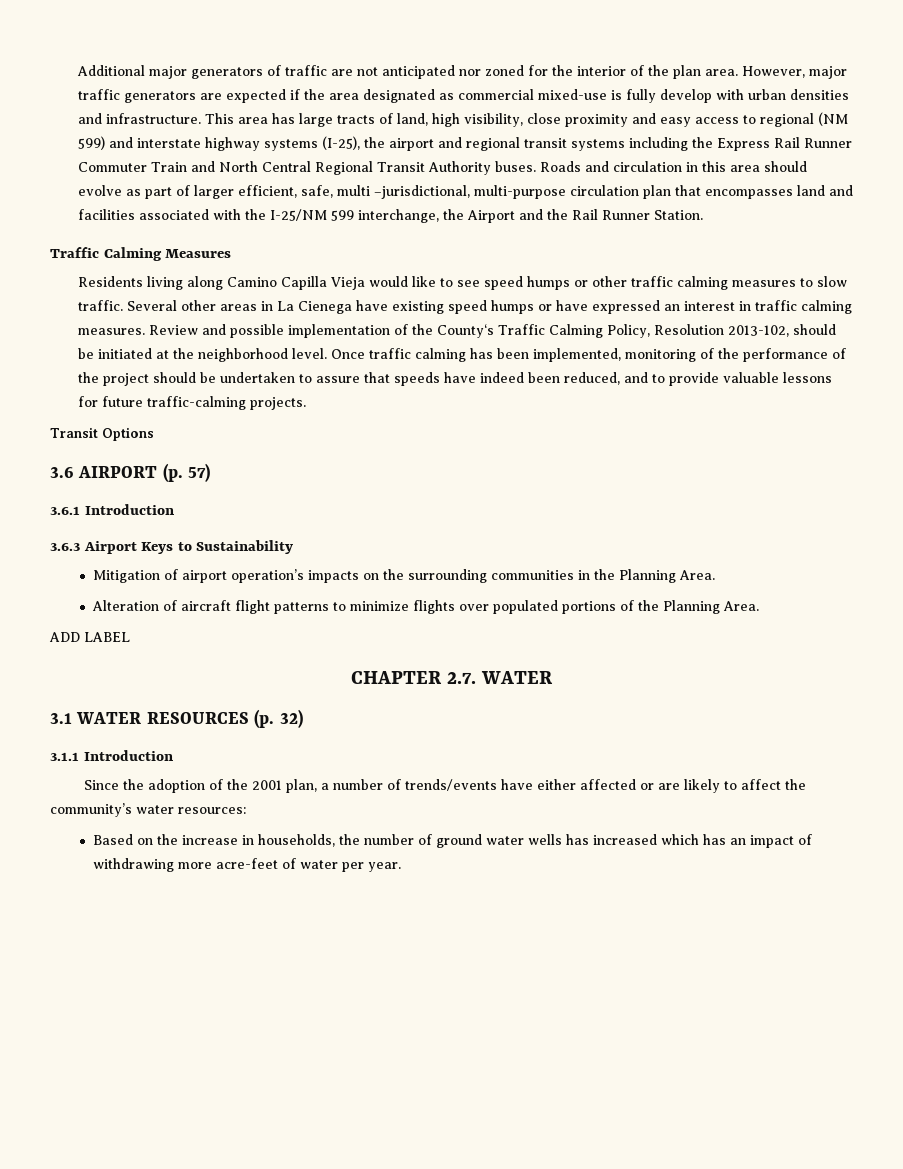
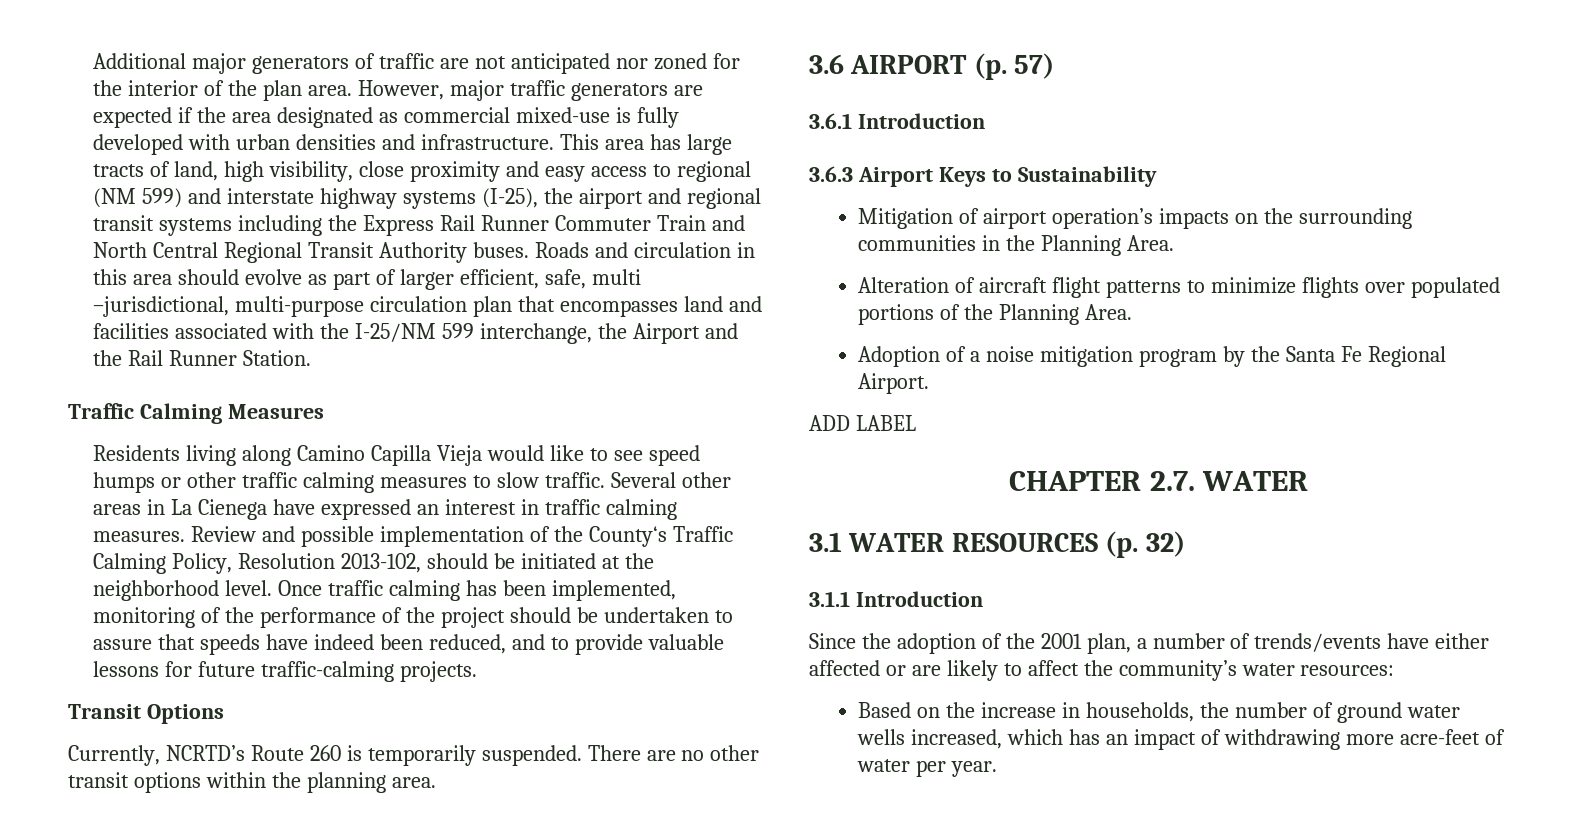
- However, major traffic generators are expected if the area designated as commercial mixed-use is fully develop with urban densities and infrastructure.
+ However, major traffic generators are expected if the area designated as commercial mixed-use is fully developed with urban densities and infrastructure.
- Several other areas in La Cienega have existing speed humps or have expressed an interest in traffic calming measures.
+ Several other areas in La Cienega have expressed an interest in traffic calming measures.
+ Currently, NCRTD’s Route 260 is temporarily suspended. There are no other transit options within the planning area.
+ Adoption of a noise mitigation program by the Santa Fe Regional Airport.
- Based on the increase in households, the number of ground water wells has increased which has an impact of withdrawing more acre-feet of water per year.
+ Based on the increase in households, the number of ground water wells increased, which has an impact of withdrawing more acre-feet of water per year.

